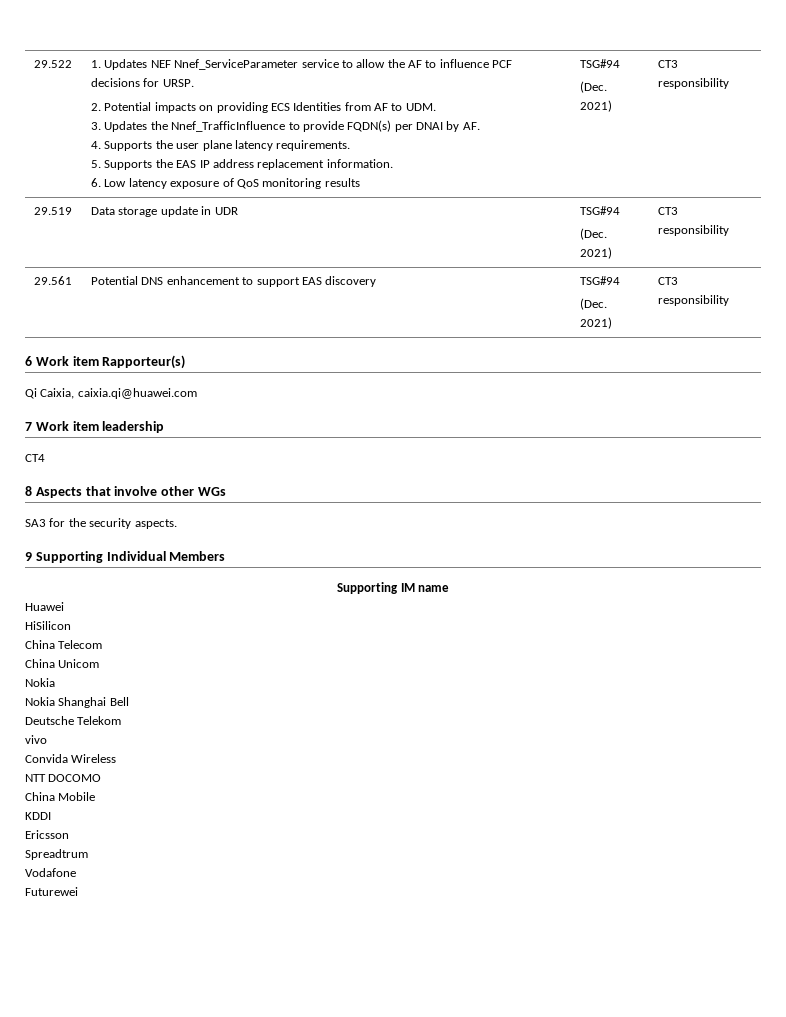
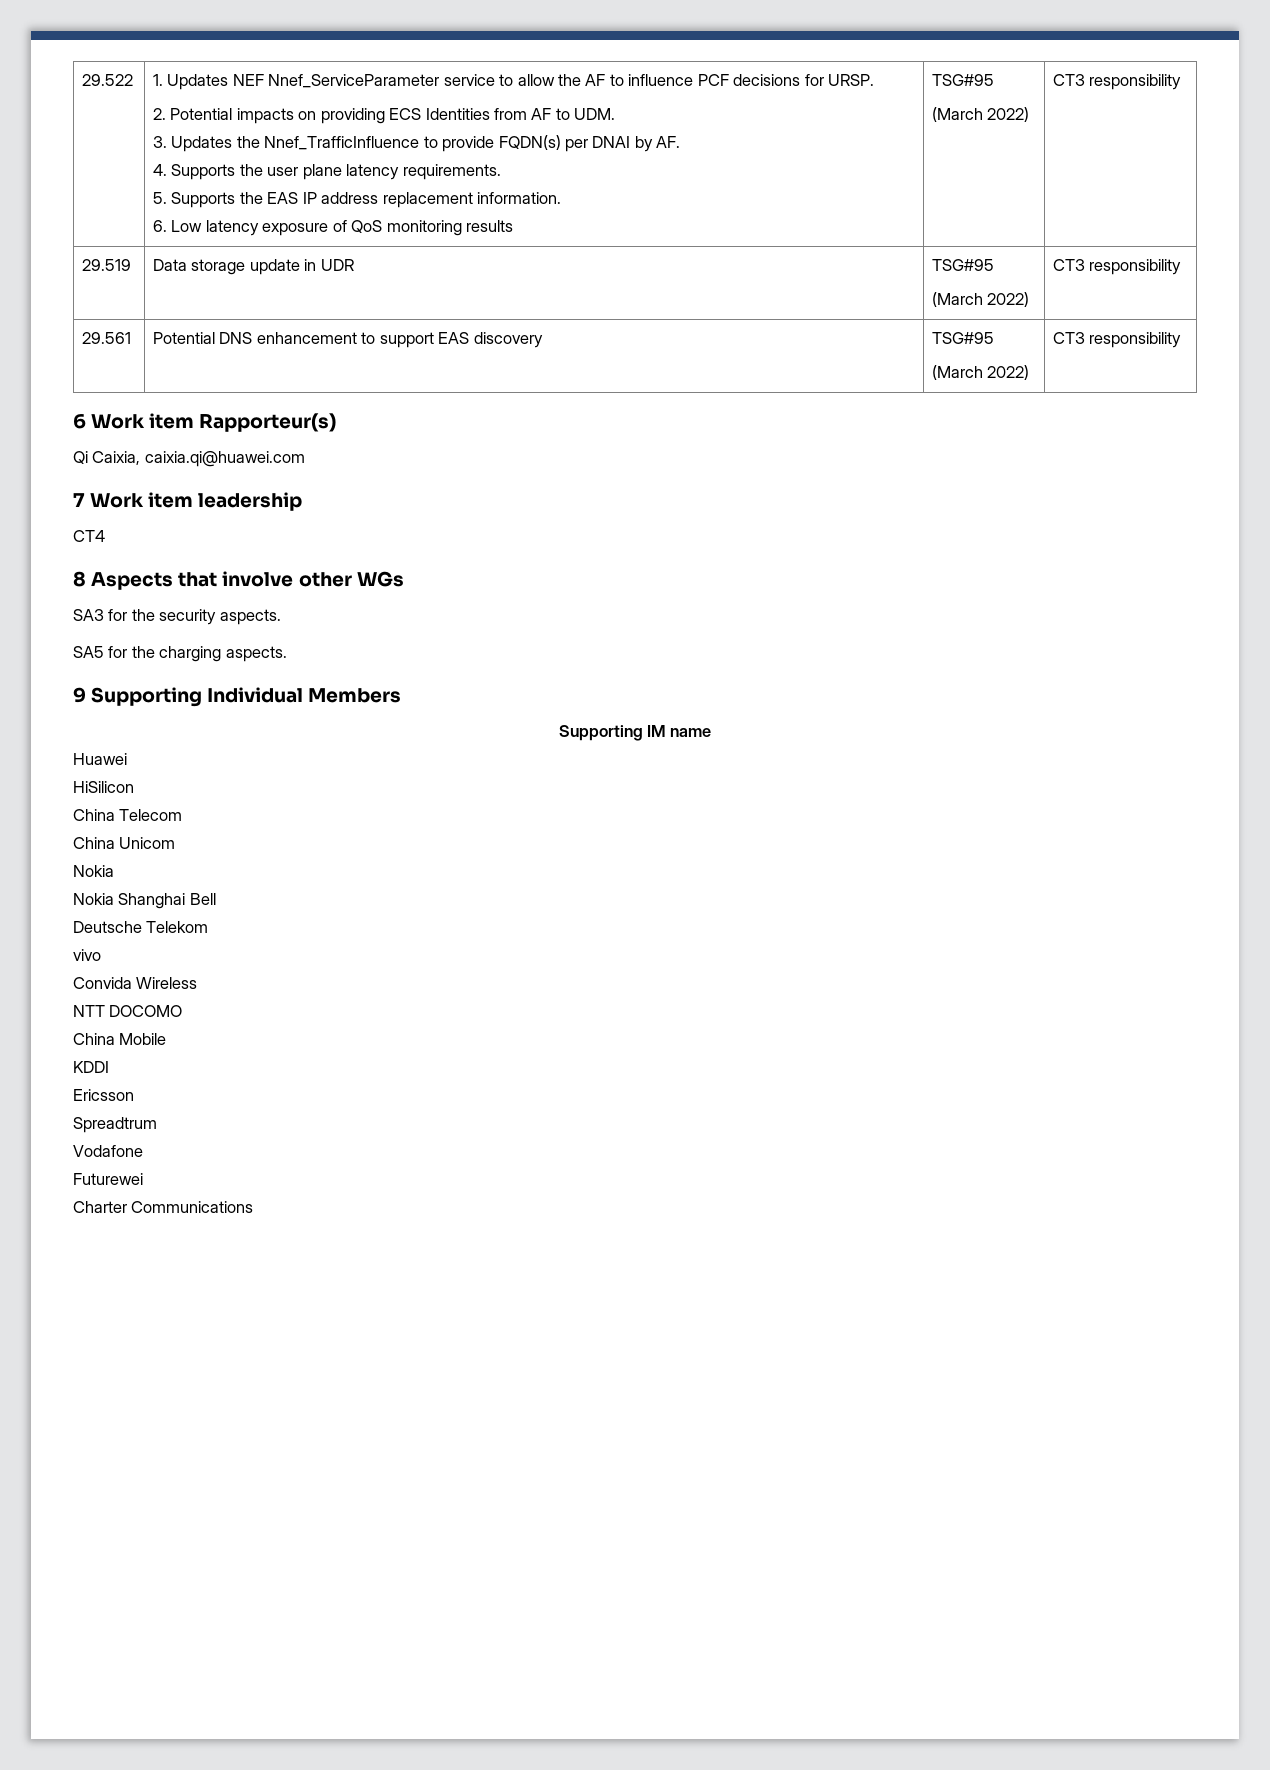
- 6. Low latency exposure of QoS monitoring results | TSG#94
- (Dec. 2021)
+ 6. Low latency exposure of QoS monitoring results | TSG#95
+ (March 2022)
- 29.519 | Data storage update in UDR | TSG#94
- (Dec. 2021) | CT3 responsibility
+ 29.519 | Data storage update in UDR | TSG#95
+ (March 2022) | CT3 responsibility
- 29.561 | Potential DNS enhancement to support EAS discovery | TSG#94
- (Dec. 2021) | CT3 responsibility
+ 29.561 | Potential DNS enhancement to support EAS discovery | TSG#95
+ (March 2022) | CT3 responsibility
+ SA5 for the charging aspects.
+ Charter Communications

